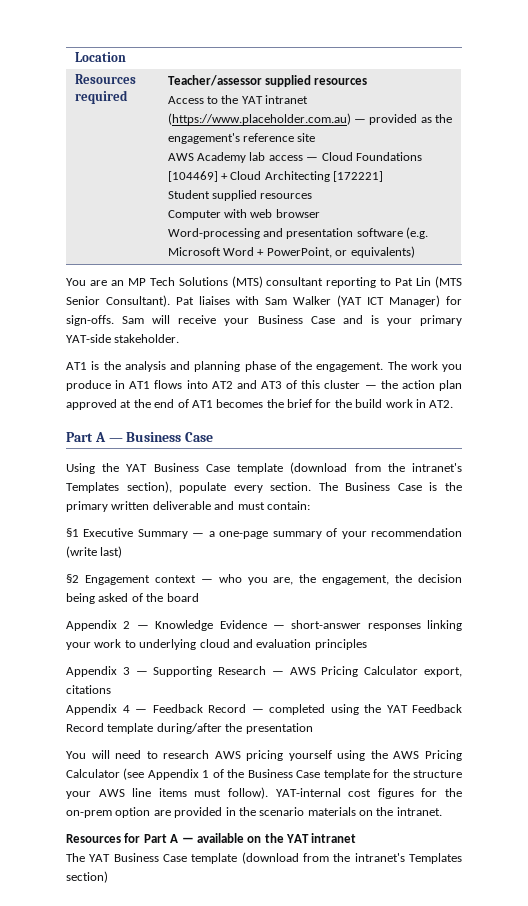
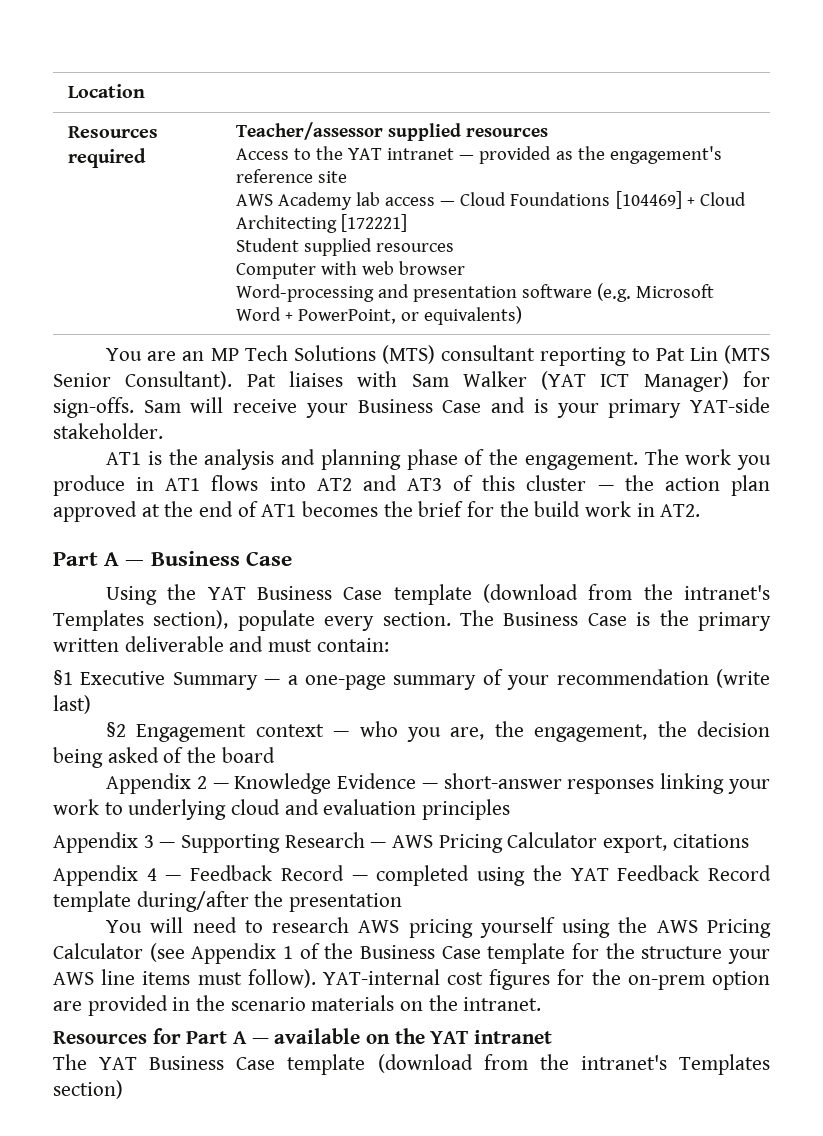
- Access to the YAT intranet (https://www.placeholder.com.au) — provided as the engagement's reference site
+ Access to the YAT intranet — provided as the engagement's reference site

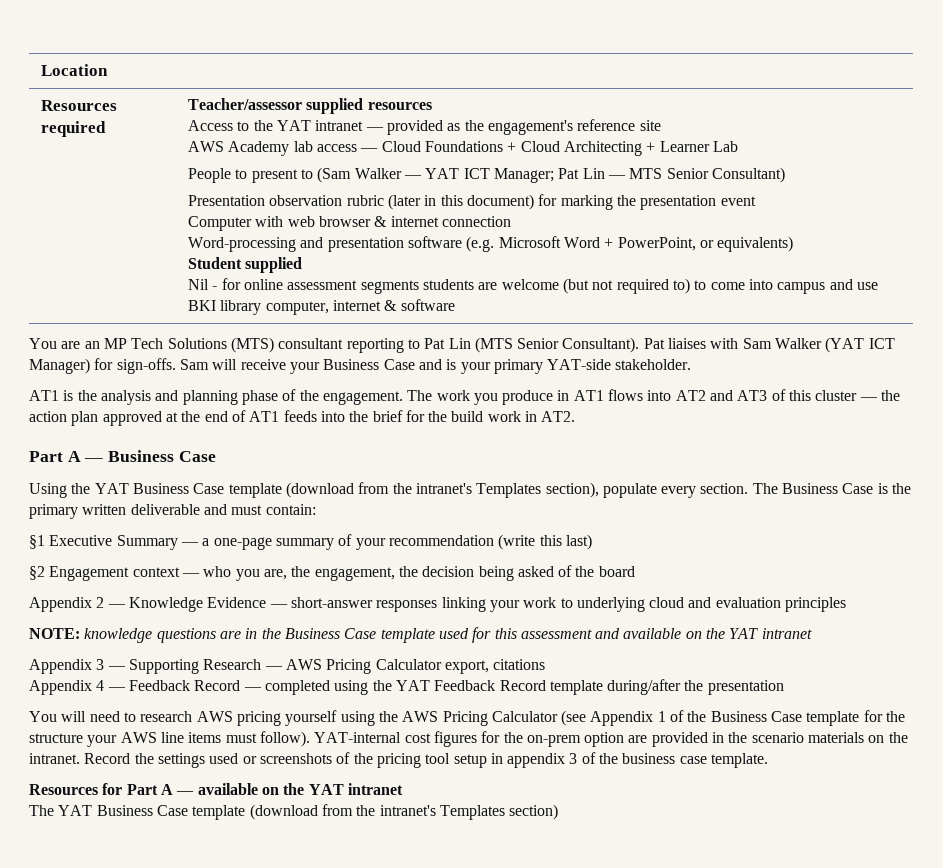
- AWS Academy lab access — Cloud Foundations [104469] + Cloud Architecting [172221]
- Student supplied resources
+ AWS Academy lab access — Cloud Foundations + Cloud Architecting + Learner Lab
+ People to present to (Sam Walker — YAT ICT Manager; Pat Lin — MTS Senior Consultant)
+ Presentation observation rubric (later in this document) for marking the presentation event
- Computer with web browser
+ Computer with web browser & internet connection
+ Student supplied
+ Nil - for online assessment segments students are welcome (but not required to) to come into campus and use BKI library computer, internet & software
- The work you produce in AT1 flows into AT2 and AT3 of this cluster — the action plan approved at the end of AT1 becomes the brief for the build work in AT2.
+ The work you produce in AT1 flows into AT2 and AT3 of this cluster — the action plan approved at the end of AT1 feeds into the brief for the build work in AT2.
- §1 Executive Summary — a one-page summary of your recommendation (write last)
+ §1 Executive Summary — a one-page summary of your recommendation (write this last)
+ NOTE: knowledge questions are in the Business Case template used for this assessment and available on the YAT intranet
+ Record the settings used or screenshots of the pricing tool setup in appendix 3 of the business case template.

